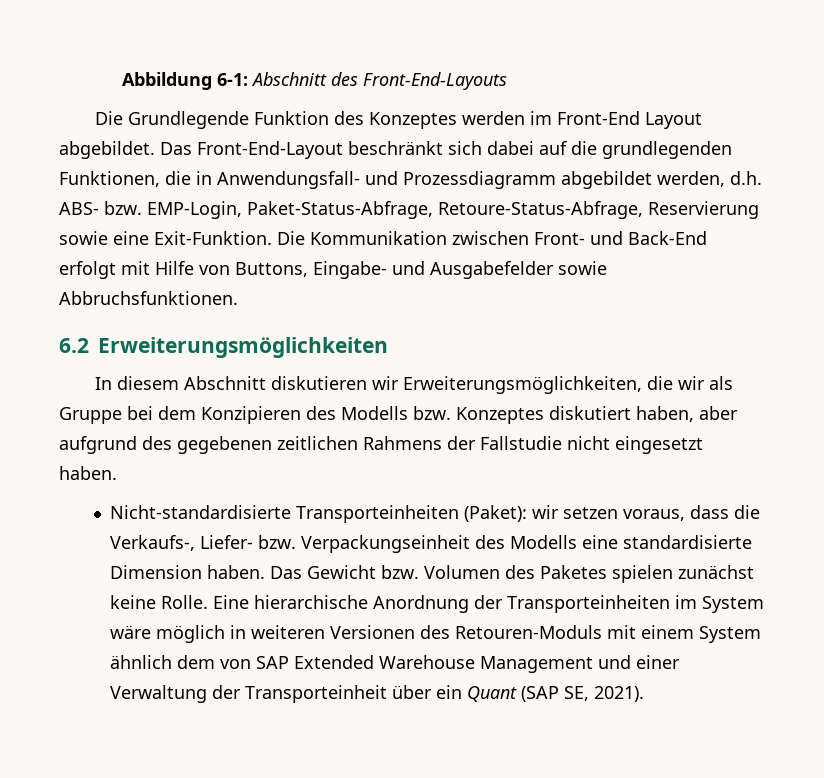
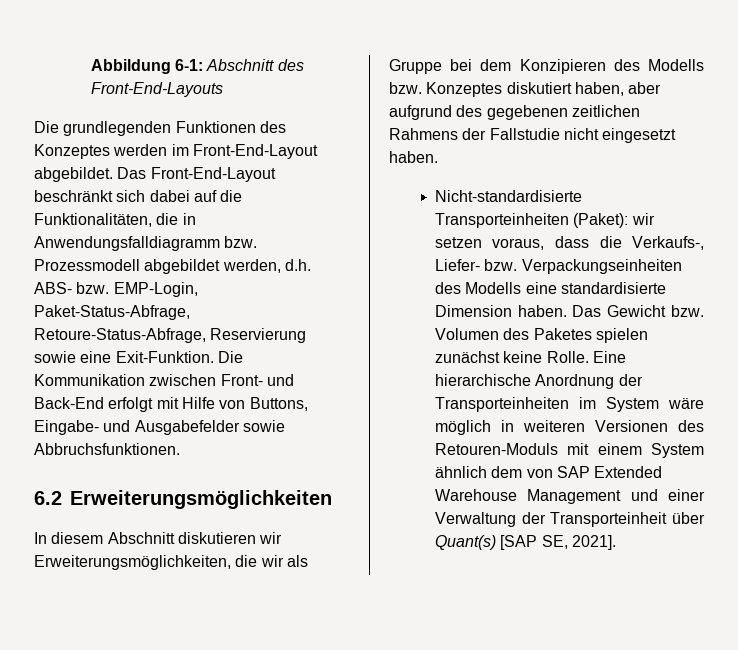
- Die Grundlegende Funktion des Konzeptes werden im Front-End Layout abgebildet.
+ Die grundlegenden Funktionen des Konzeptes werden im Front-End-Layout abgebildet.
- Das Front-End-Layout beschränkt sich dabei auf die grundlegenden Funktionen, die in Anwendungsfall- und Prozessdiagramm abgebildet werden, d.h. ABS- bzw. EMP-Login, Paket-Status-Abfrage, Retoure-Status-Abfrage, Reservierung sowie eine Exit-Funktion.
+ Das Front-End-Layout beschränkt sich dabei auf die Funktionalitäten, die in Anwendungsfalldiagramm bzw. Prozessmodell abgebildet werden, d.h. ABS- bzw. EMP-Login, Paket-Status-Abfrage, Retoure-Status-Abfrage, Reservierung sowie eine Exit-Funktion.
- Nicht-standardisierte Transporteinheiten (Paket): wir setzen voraus, dass die Verkaufs-, Liefer- bzw. Verpackungseinheit des Modells eine standardisierte Dimension haben.
+ Nicht-standardisierte Transporteinheiten (Paket): wir setzen voraus, dass die Verkaufs-, Liefer- bzw. Verpackungseinheiten des Modells eine standardisierte Dimension haben.
- Eine hierarchische Anordnung der Transporteinheiten im System wäre möglich in weiteren Versionen des Retouren-Moduls mit einem System ähnlich dem von SAP Extended Warehouse Management und einer Verwaltung der Transporteinheit über ein Quant (SAP SE, 2021).
+ Eine hierarchische Anordnung der Transporteinheiten im System wäre möglich in weiteren Versionen des Retouren-Moduls mit einem System ähnlich dem von SAP Extended Warehouse Management und einer Verwaltung der Transporteinheit über Quant(s) [SAP SE, 2021].

